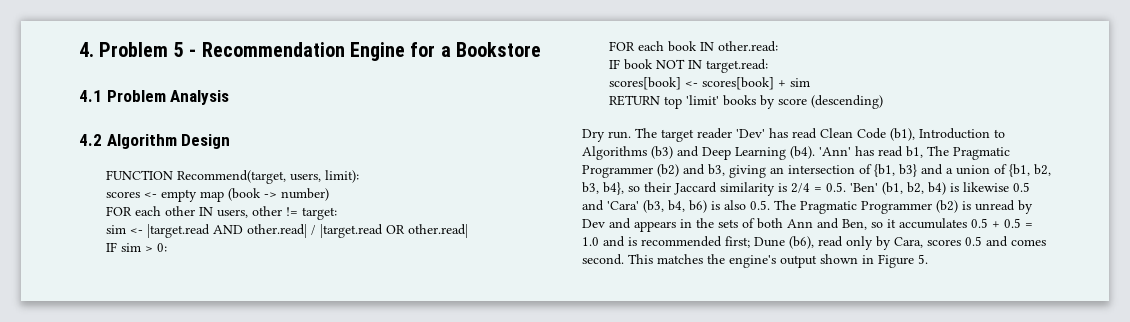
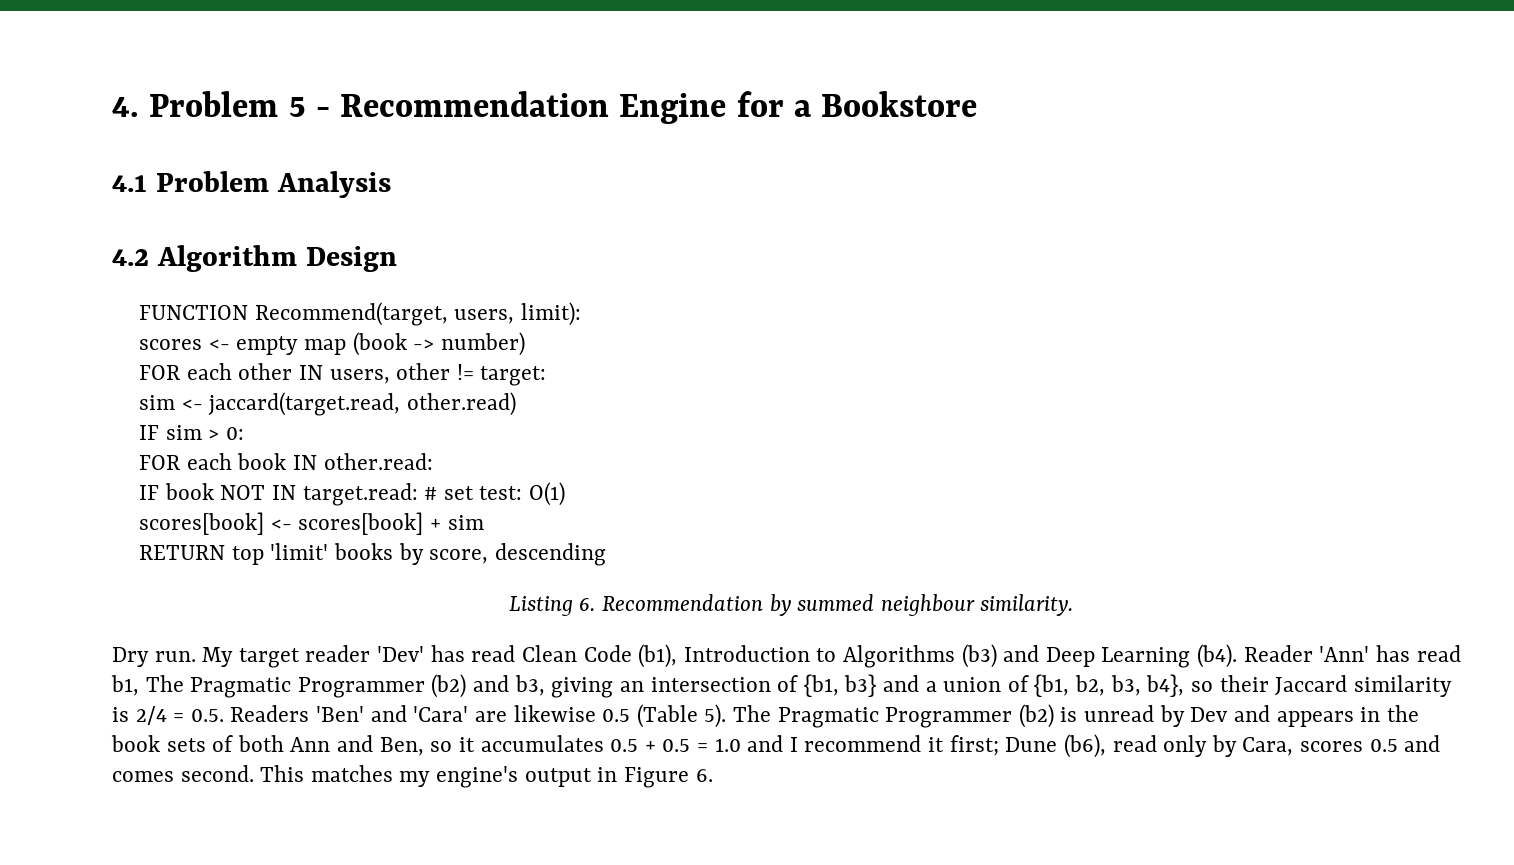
- sim <- |target.read AND other.read| / |target.read OR other.read|
+ sim <- jaccard(target.read, other.read)
- IF book NOT IN target.read:
+ IF book NOT IN target.read: # set test: O(1)
- RETURN top 'limit' books by score (descending)
+ RETURN top 'limit' books by score, descending
+ Listing 6. Recommendation by summed neighbour similarity.
- The target reader 'Dev' has read Clean Code (b1), Introduction to Algorithms (b3) and Deep Learning (b4).
+ My target reader 'Dev' has read Clean Code (b1), Introduction to Algorithms (b3) and Deep Learning (b4).
- 'Ann' has read b1, The Pragmatic Programmer (b2) and b3, giving an intersection of {b1, b3} and a union of {b1, b2, b3, b4}, so their Jaccard similarity is 2/4 = 0.5. 'Ben' (b1, b2, b4) is likewise 0.5 and 'Cara' (b3, b4, b6) is also 0.5. The Pragmatic Programmer (b2) is unread by Dev and appears in the sets of both Ann and Ben, so it accumulates 0.5 + 0.5 = 1.0 and is recommended first;
+ Reader 'Ann' has read b1, The Pragmatic Programmer (b2) and b3, giving an intersection of {b1, b3} and a union of {b1, b2, b3, b4}, so their Jaccard similarity is 2/4 = 0.5. Readers 'Ben' and 'Cara' are likewise 0.5 (Table 5). The Pragmatic Programmer (b2) is unread by Dev and appears in the book sets of both Ann and Ben, so it accumulates 0.5 + 0.5 = 1.0 and I recommend it first;
- This matches the engine's output shown in Figure 5.
+ This matches my engine's output in Figure 6.

